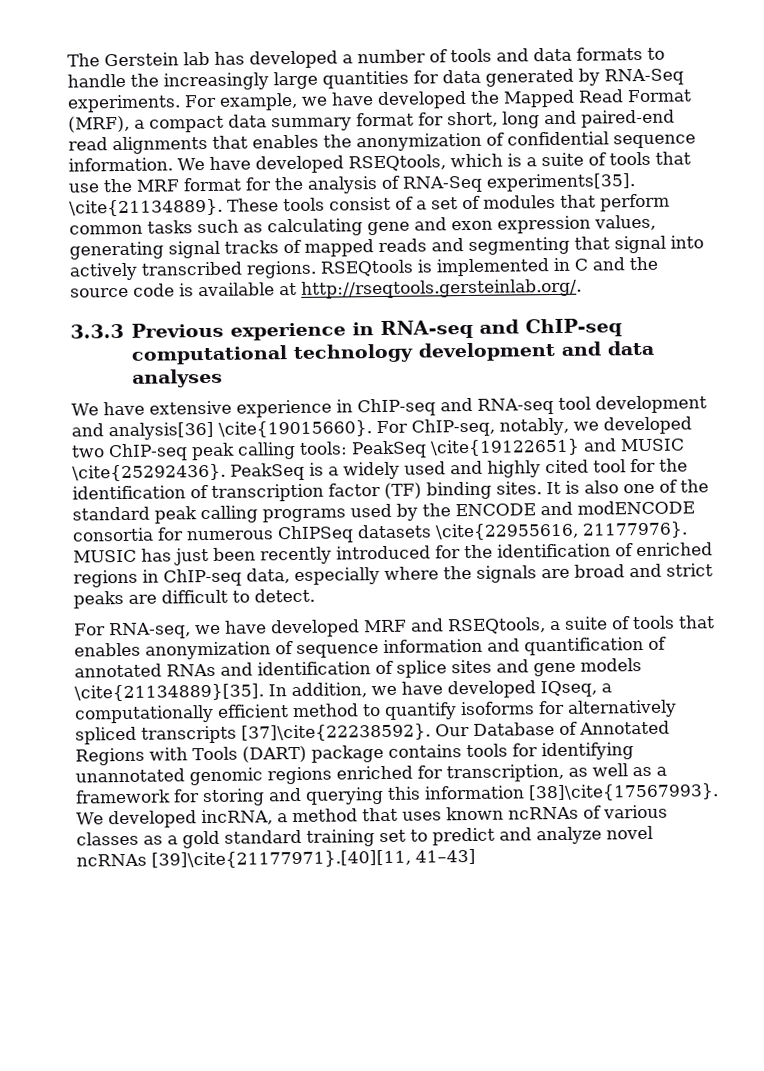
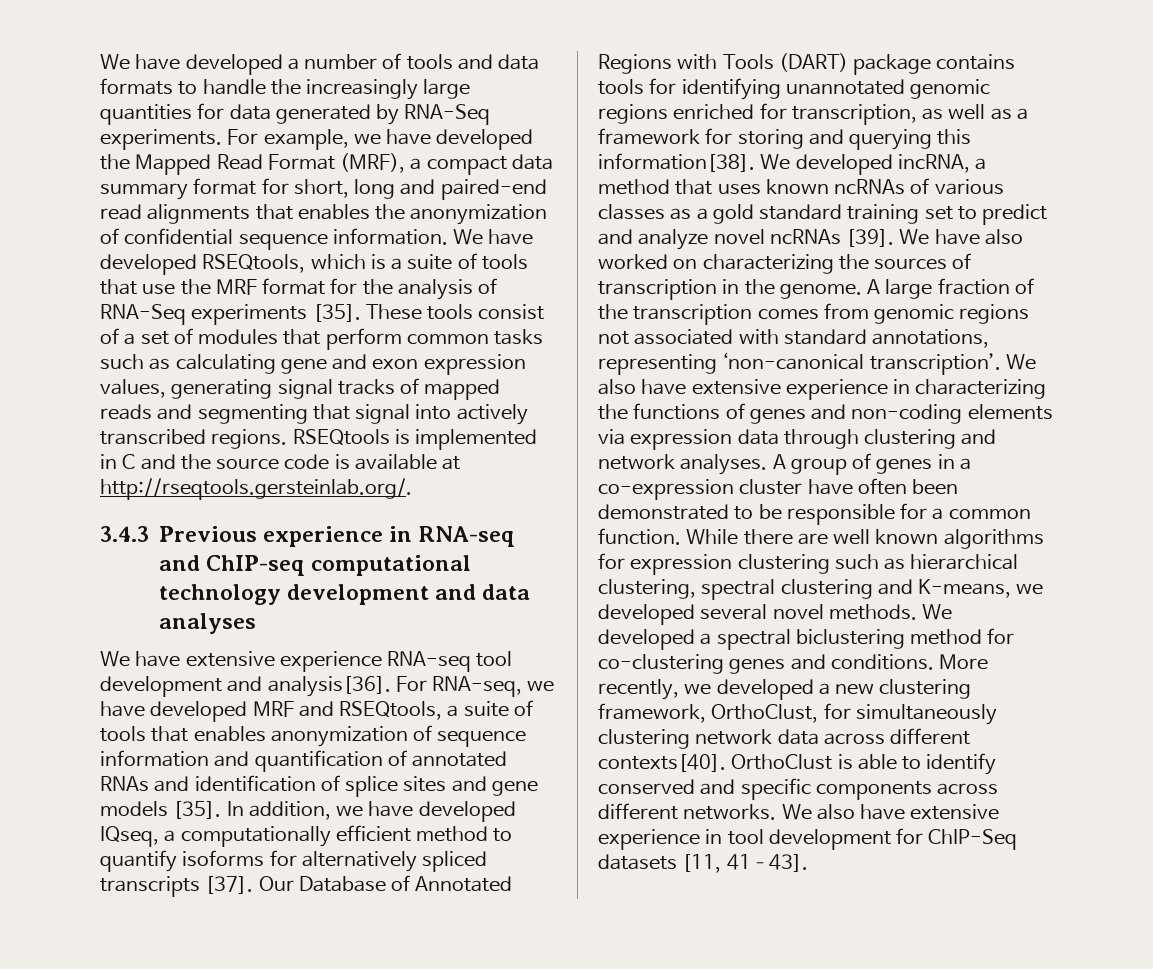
- The Gerstein lab has developed a number of tools and data formats to handle the increasingly large quantities for data generated by RNA-Seq experiments.
+ We have developed a number of tools and data formats to handle the increasingly large quantities for data generated by RNA-Seq experiments.
- We have developed RSEQtools, which is a suite of tools that use the MRF format for the analysis of RNA-Seq experiments[35]. \cite{21134889}.
+ We have developed RSEQtools, which is a suite of tools that use the MRF format for the analysis of RNA-Seq experiments [35].
- 3.3.3 Previous experience in RNA-seq and ChIP-seq computational technology development and data analyses
+ 3.4.3 Previous experience in RNA-seq and ChIP-seq computational technology development and data analyses
- We have extensive experience in ChIP-seq and RNA-seq tool development and analysis[36] \cite{19015660}. For ChIP-seq, notably, we developed two ChIP-seq peak calling tools: PeakSeq \cite{19122651} and MUSIC \cite{25292436}. PeakSeq is a widely used and highly cited tool for the identification of transcription factor (TF) binding sites. It is also one of the standard peak calling programs used by the ENCODE and modENCODE consortia for numerous ChIPSeq datasets \cite{22955616, 21177976}. MUSIC has just been recently introduced for the identification of enriched regions in ChIP-seq data, especially where the signals are broad and strict peaks are difficult to detect.
- For RNA-seq, we have developed MRF and RSEQtools, a suite of tools that enables anonymization of sequence information and quantification of annotated RNAs and identification of splice sites and gene models \cite{21134889}[35].
+ We have extensive experience RNA-seq tool development and analysis[36]. For RNA-seq, we have developed MRF and RSEQtools, a suite of tools that enables anonymization of sequence information and quantification of annotated RNAs and identification of splice sites and gene models [35].
- In addition, we have developed IQseq, a computationally efficient method to quantify isoforms for alternatively spliced transcripts [37]\cite{22238592}.
+ In addition, we have developed IQseq, a computationally efficient method to quantify isoforms for alternatively spliced transcripts [37].
- Our Database of Annotated Regions with Tools (DART) package contains tools for identifying unannotated genomic regions enriched for transcription, as well as a framework for storing and querying this information [38]\cite{17567993}.
+ Our Database of Annotated Regions with Tools (DART) package contains tools for identifying unannotated genomic regions enriched for transcription, as well as a framework for storing and querying this information[38].
- We developed incRNA, a method that uses known ncRNAs of various classes as a gold standard training set to predict and analyze novel ncRNAs [39]\cite{21177971}.[40][11, 41–43]
+ We developed incRNA, a method that uses known ncRNAs of various classes as a gold standard training set to predict and analyze novel ncRNAs [39]. We have also worked on characterizing the sources of transcription in the genome. A large fraction of the transcription comes from genomic regions not associated with standard annotations, representing ‘non-canonical transcription’. We also have extensive experience in characterizing the functions of genes and non-coding elements via expression data through clustering and network analyses. A group of genes in a co-expression cluster have often been demonstrated to be responsible for a common function. While there are well known algorithms for expression clustering such as hierarchical clustering, spectral clustering and K-means, we developed several novel methods. We developed a spectral biclustering method for co-clustering genes and conditions. More recently, we developed a new clustering framework, OrthoClust, for simultaneously clustering network data across different contexts[40]. OrthoClust is able to identify conserved and specific components across different networks. We also have extensive experience in tool development for ChIP-Seq datasets [11, 41–43].

